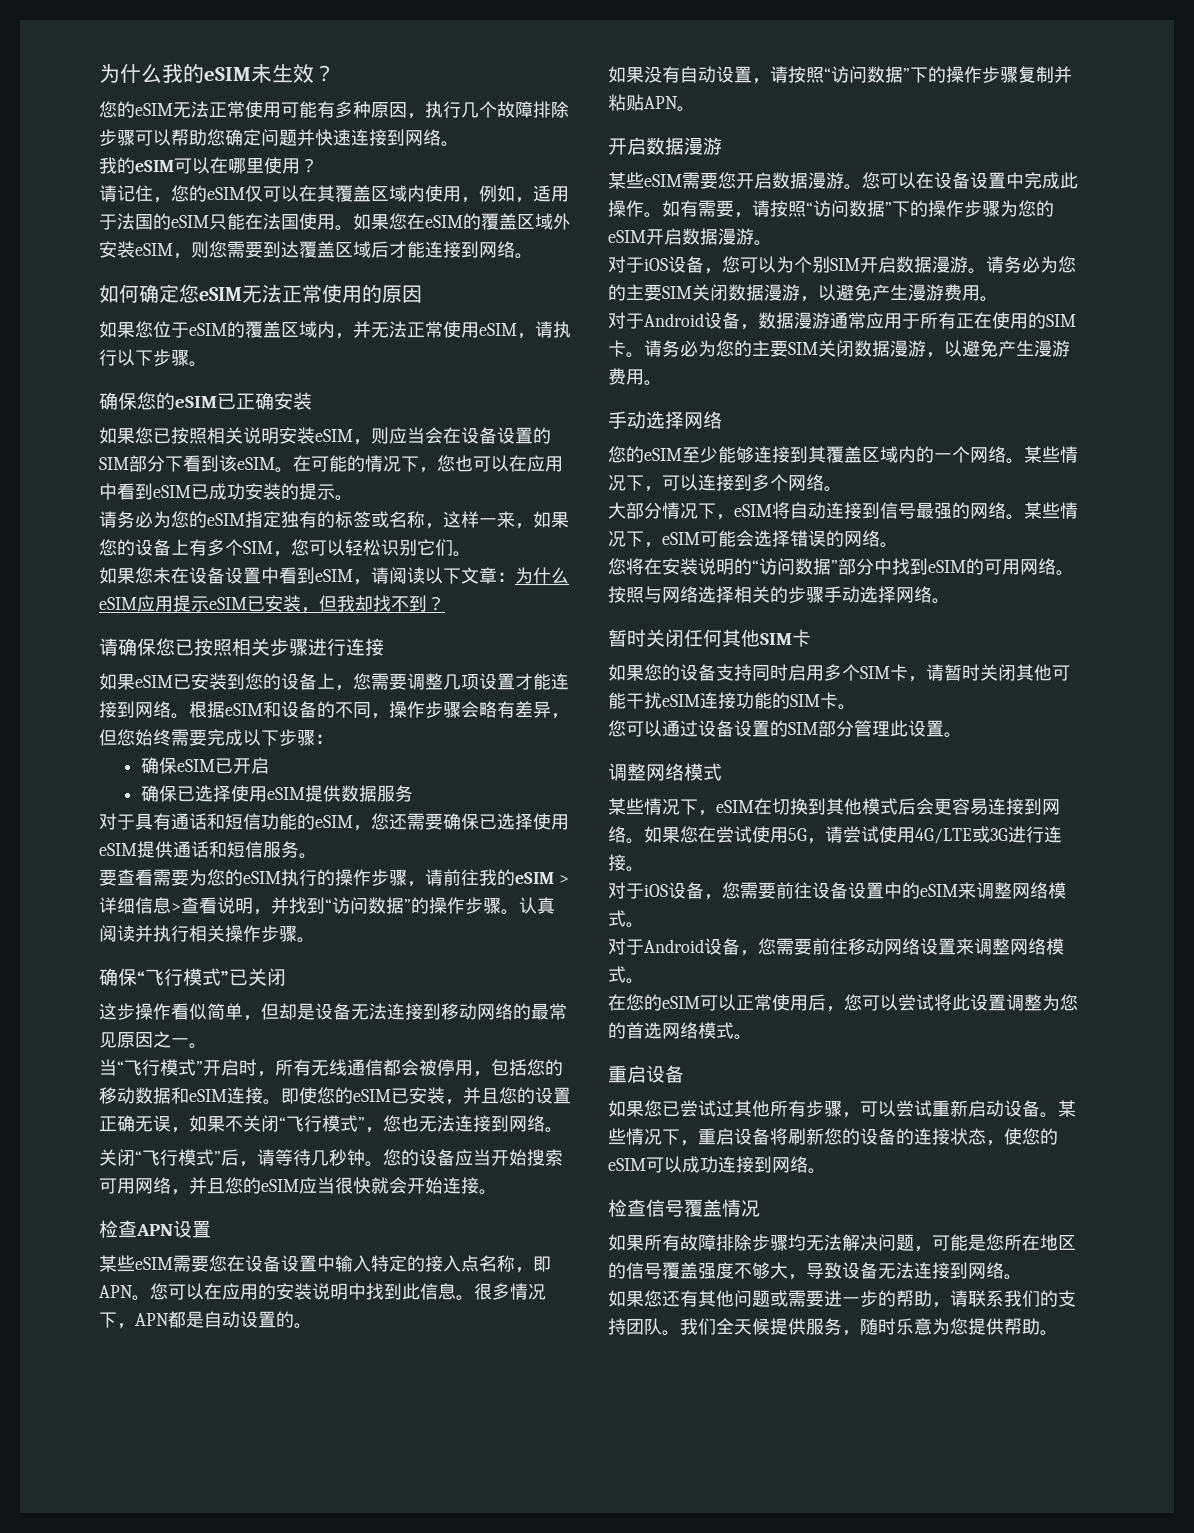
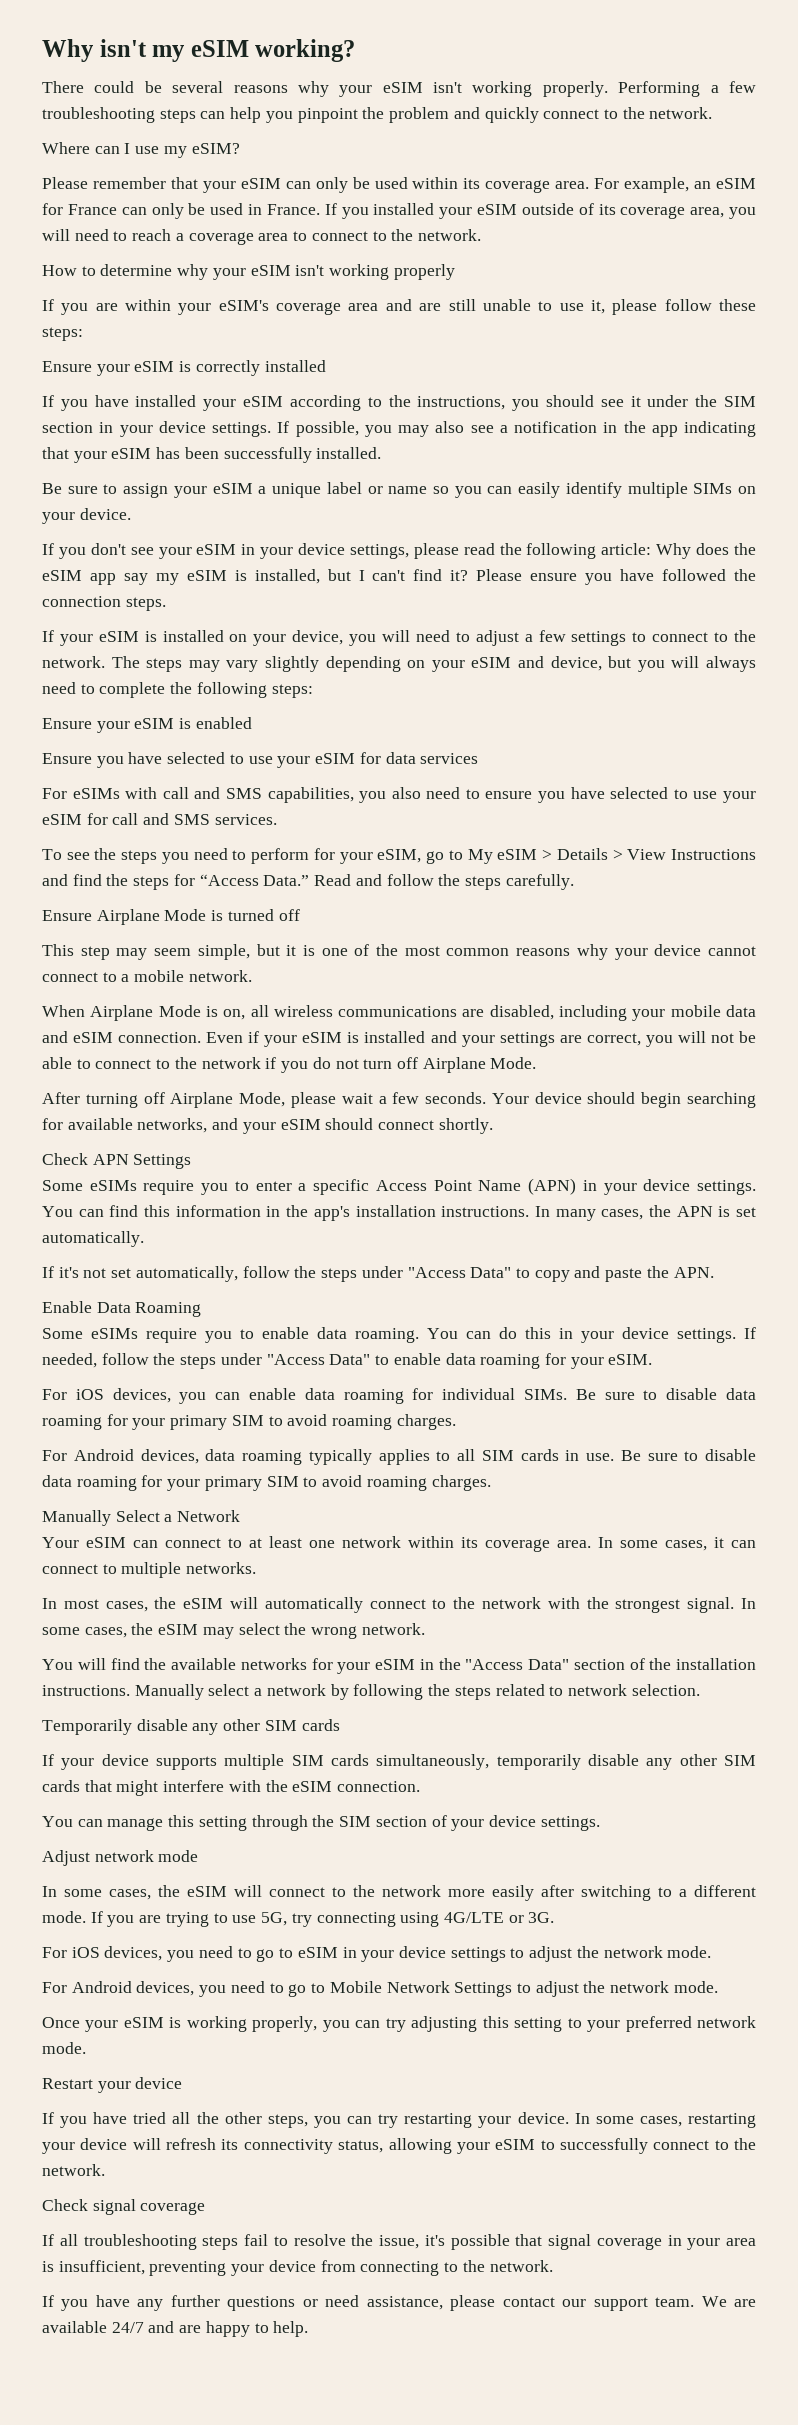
- 为什么我的eSIM未生效？
- 您的eSIM无法正常使用可能有多种原因，执行几个故障排除步骤可以帮助您确定问题并快速连接到网络。
- 我的eSIM可以在哪里使用？
- 请记住，您的eSIM仅可以在其覆盖区域内使用，例如，适用于法国的eSIM只能在法国使用。如果您在eSIM的覆盖区域外安装eSIM，则您需要到达覆盖区域后才能连接到网络。
- 如何确定您eSIM无法正常使用的原因
- 如果您位于eSIM的覆盖区域内，并无法正常使用eSIM，请执行以下步骤。
- 确保您的eSIM已正确安装
- 如果您已按照相关说明安装eSIM，则应当会在设备设置的SIM部分下看到该eSIM。在可能的情况下，您也可以在应用中看到eSIM已成功安装的提示。
- 请务必为您的eSIM指定独有的标签或名称，这样一来，如果您的设备上有多个SIM，您可以轻松识别它们。
- 如果您未在设备设置中看到eSIM，请阅读以下文章：为什么eSIM应用提示eSIM已安装，但我却找不到？
- 请确保您已按照相关步骤进行连接
- 如果eSIM已安装到您的设备上，您需要调整几项设置才能连接到网络。根据eSIM和设备的不同，操作步骤会略有差异，但您始终需要完成以下步骤：
- 确保eSIM已开启
- 确保已选择使用eSIM提供数据服务
- 对于具有通话和短信功能的eSIM，您还需要确保已选择使用eSIM提供通话和短信服务。
- 要查看需要为您的eSIM执行的操作步骤，请前往我的eSIM >详细信息>查看说明，并找到“访问数据”的操作步骤。认真阅读并执行相关操作步骤。
- 确保“飞行模式”已关闭
- 这步操作看似简单，但却是设备无法连接到移动网络的最常见原因之一。
- 当“飞行模式”开启时，所有无线通信都会被停用，包括您的移动数据和eSIM连接。即使您的eSIM已安装，并且您的设置正确无误，如果不关闭“飞行模式”，您也无法连接到网络。
- 关闭“飞行模式”后，请等待几秒钟。您的设备应当开始搜索可用网络，并且您的eSIM应当很快就会开始连接。
- 检查APN设置
- 某些eSIM需要您在设备设置中输入特定的接入点名称，即APN。您可以在应用的安装说明中找到此信息。很多情况下，APN都是自动设置的。
- 如果没有自动设置，请按照“访问数据”下的操作步骤复制并粘贴APN。
- 开启数据漫游
- 某些eSIM需要您开启数据漫游。您可以在设备设置中完成此操作。如有需要，请按照“访问数据”下的操作步骤为您的eSIM开启数据漫游。
- 对于iOS设备，您可以为个别SIM开启数据漫游。请务必为您的主要SIM关闭数据漫游，以避免产生漫游费用。
- 对于Android设备，数据漫游通常应用于所有正在使用的SIM卡。请务必为您的主要SIM关闭数据漫游，以避免产生漫游费用。
- 手动选择网络
- 您的eSIM至少能够连接到其覆盖区域内的一个网络。某些情况下，可以连接到多个网络。
- 大部分情况下，eSIM将自动连接到信号最强的网络。某些情况下，eSIM可能会选择错误的网络。
- 您将在安装说明的“访问数据”部分中找到eSIM的可用网络。按照与网络选择相关的步骤手动选择网络。
- 暂时关闭任何其他SIM卡
- 如果您的设备支持同时启用多个SIM卡，请暂时关闭其他可能干扰eSIM连接功能的SIM卡。
- 您可以通过设备设置的SIM部分管理此设置。
- 调整网络模式
- 某些情况下，eSIM在切换到其他模式后会更容易连接到网络。如果您在尝试使用5G，请尝试使用4G/LTE或3G进行连接。
- 对于iOS设备，您需要前往设备设置中的eSIM来调整网络模式。
- 对于Android设备，您需要前往移动网络设置来调整网络模式。
- 在您的eSIM可以正常使用后，您可以尝试将此设置调整为您的首选网络模式。
- 重启设备
- 如果您已尝试过其他所有步骤，可以尝试重新启动设备。某些情况下，重启设备将刷新您的设备的连接状态，使您的eSIM可以成功连接到网络。
- 检查信号覆盖情况
- 如果所有故障排除步骤均无法解决问题，可能是您所在地区的信号覆盖强度不够大，导致设备无法连接到网络。
- 如果您还有其他问题或需要进一步的帮助，请联系我们的支持团队。我们全天候提供服务，随时乐意为您提供帮助。
+ Why isn't my eSIM working?
+ There could be several reasons why your eSIM isn't working properly. Performing a few troubleshooting steps can help you pinpoint the problem and quickly connect to the network.
+ Where can I use my eSIM?
+ Please remember that your eSIM can only be used within its coverage area. For example, an eSIM for France can only be used in France. If you installed your eSIM outside of its coverage area, you will need to reach a coverage area to connect to the network.
+ How to determine why your eSIM isn't working properly
+ If you are within your eSIM's coverage area and are still unable to use it, please follow these steps:
+ Ensure your eSIM is correctly installed
+ If you have installed your eSIM according to the instructions, you should see it under the SIM section in your device settings. If possible, you may also see a notification in the app indicating that your eSIM has been successfully installed.
+ Be sure to assign your eSIM a unique label or name so you can easily identify multiple SIMs on your device.
+ If you don't see your eSIM in your device settings, please read the following article: Why does the eSIM app say my eSIM is installed, but I can't find it? Please ensure you have followed the connection steps.
+ If your eSIM is installed on your device, you will need to adjust a few settings to connect to the network. The steps may vary slightly depending on your eSIM and device, but you will always need to complete the following steps:
+ Ensure your eSIM is enabled
+ Ensure you have selected to use your eSIM for data services
+ For eSIMs with call and SMS capabilities, you also need to ensure you have selected to use your eSIM for call and SMS services.
+ To see the steps you need to perform for your eSIM, go to My eSIM > Details > View Instructions and find the steps for “Access Data.” Read and follow the steps carefully.
+ Ensure Airplane Mode is turned off
+ This step may seem simple, but it is one of the most common reasons why your device cannot connect to a mobile network.
+ When Airplane Mode is on, all wireless communications are disabled, including your mobile data and eSIM connection. Even if your eSIM is installed and your settings are correct, you will not be able to connect to the network if you do not turn off Airplane Mode.
+ After turning off Airplane Mode, please wait a few seconds. Your device should begin searching for available networks, and your eSIM should connect shortly.
+ Check APN Settings
+ Some eSIMs require you to enter a specific Access Point Name (APN) in your device settings. You can find this information in the app's installation instructions. In many cases, the APN is set automatically.
+ If it's not set automatically, follow the steps under "Access Data" to copy and paste the APN.
+ Enable Data Roaming
+ Some eSIMs require you to enable data roaming. You can do this in your device settings. If needed, follow the steps under "Access Data" to enable data roaming for your eSIM.
+ For iOS devices, you can enable data roaming for individual SIMs. Be sure to disable data roaming for your primary SIM to avoid roaming charges.
+ For Android devices, data roaming typically applies to all SIM cards in use. Be sure to disable data roaming for your primary SIM to avoid roaming charges.
+ Manually Select a Network
+ Your eSIM can connect to at least one network within its coverage area. In some cases, it can connect to multiple networks.
+ In most cases, the eSIM will automatically connect to the network with the strongest signal. In some cases, the eSIM may select the wrong network.
+ You will find the available networks for your eSIM in the "Access Data" section of the installation instructions. Manually select a network by following the steps related to network selection.
+ Temporarily disable any other SIM cards
+ If your device supports multiple SIM cards simultaneously, temporarily disable any other SIM cards that might interfere with the eSIM connection.
+ You can manage this setting through the SIM section of your device settings.
+ Adjust network mode
+ In some cases, the eSIM will connect to the network more easily after switching to a different mode. If you are trying to use 5G, try connecting using 4G/LTE or 3G.
+ For iOS devices, you need to go to eSIM in your device settings to adjust the network mode.
+ For Android devices, you need to go to Mobile Network Settings to adjust the network mode.
+ Once your eSIM is working properly, you can try adjusting this setting to your preferred network mode.
+ Restart your device
+ If you have tried all the other steps, you can try restarting your device. In some cases, restarting your device will refresh its connectivity status, allowing your eSIM to successfully connect to the network.
+ Check signal coverage
+ If all troubleshooting steps fail to resolve the issue, it's possible that signal coverage in your area is insufficient, preventing your device from connecting to the network.
+ If you have any further questions or need assistance, please contact our support team. We are available 24/7 and are happy to help.

